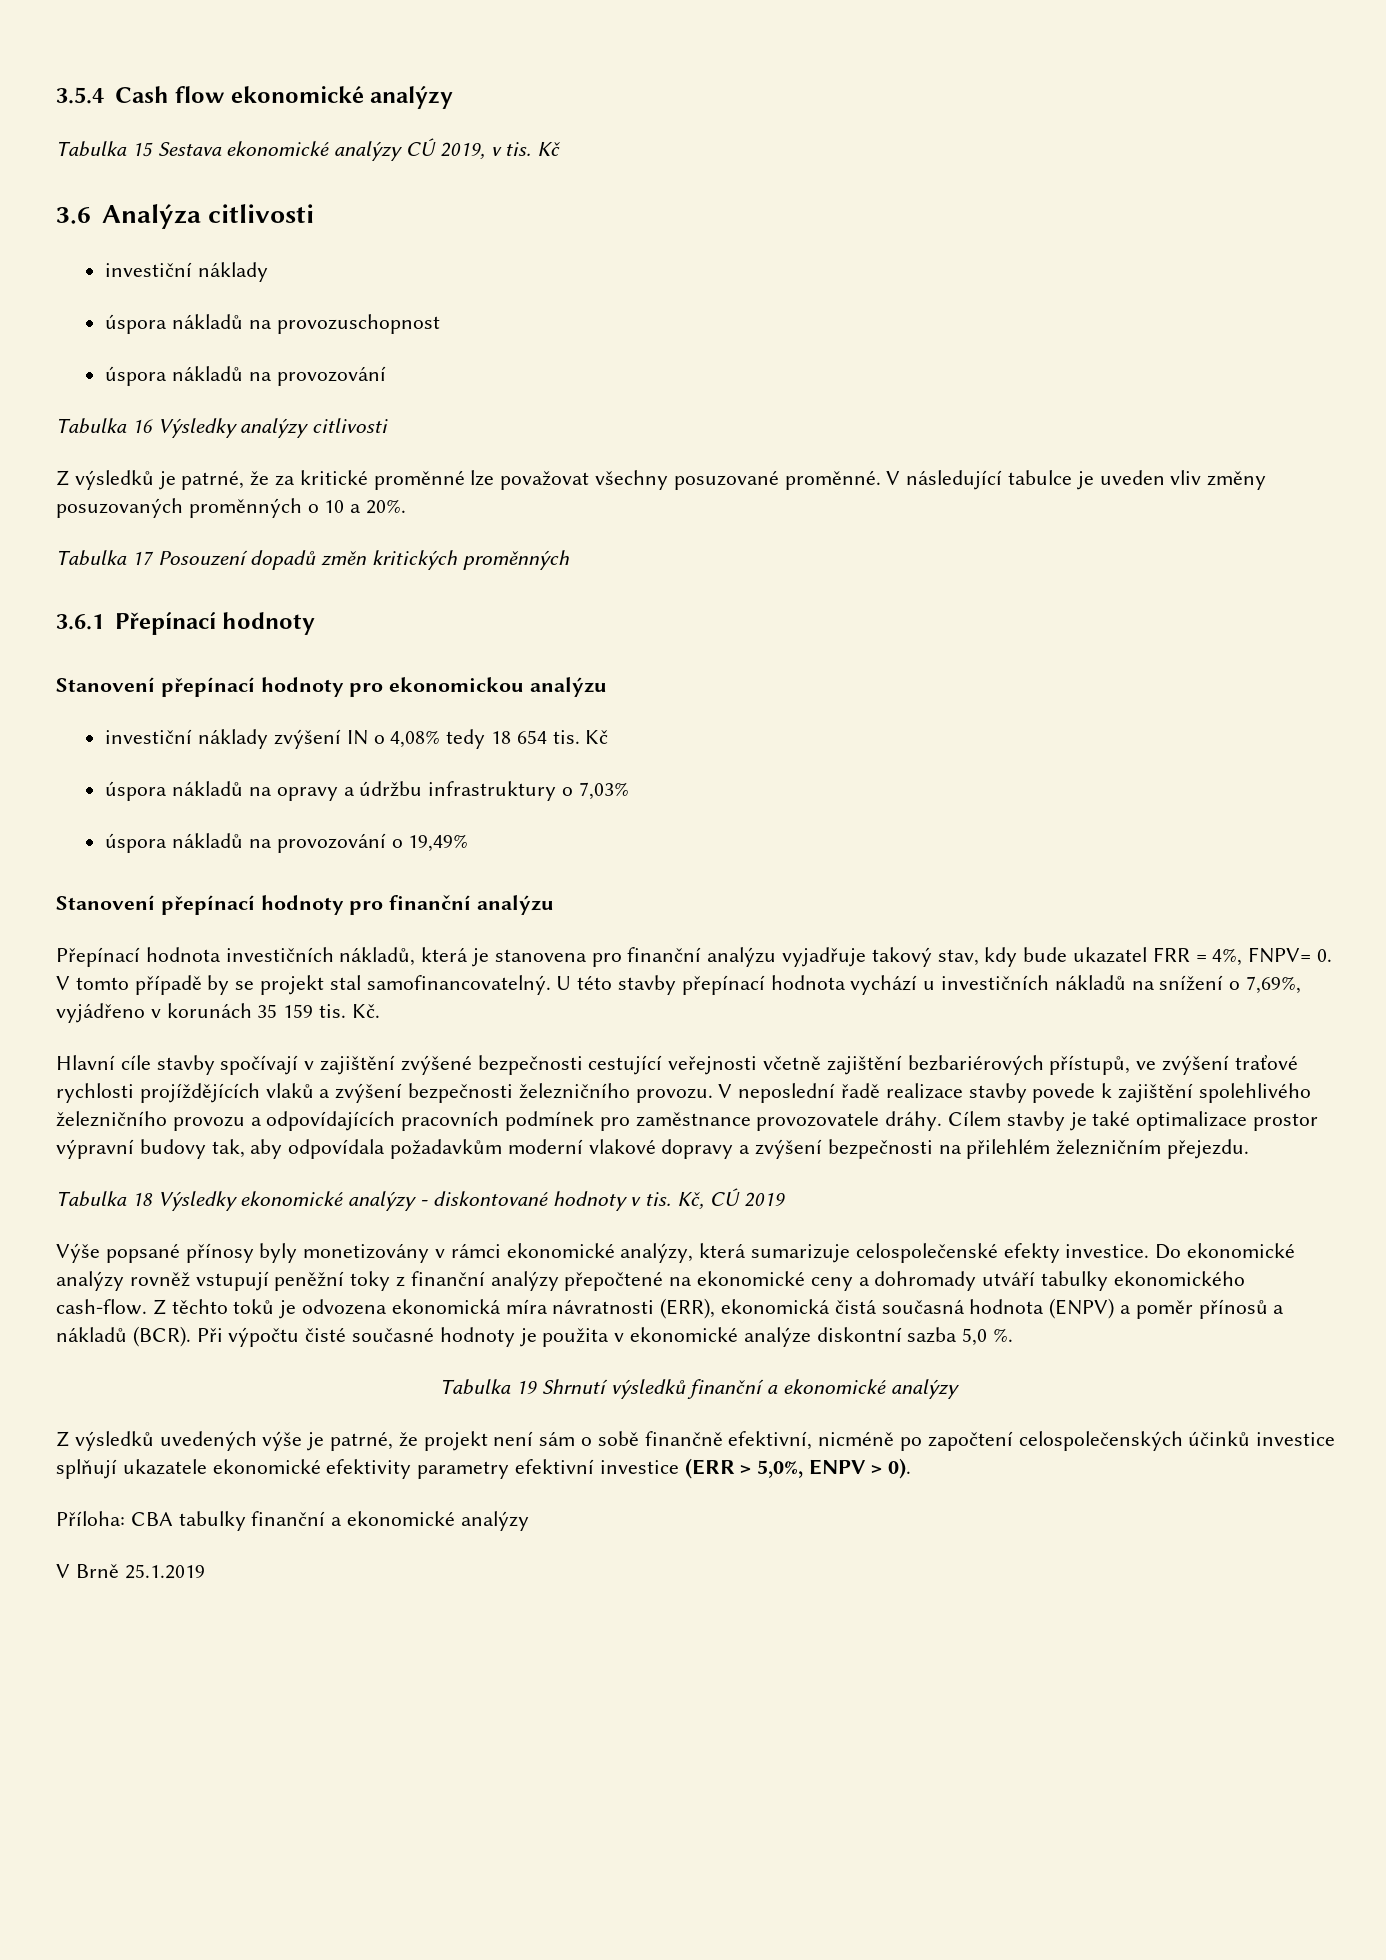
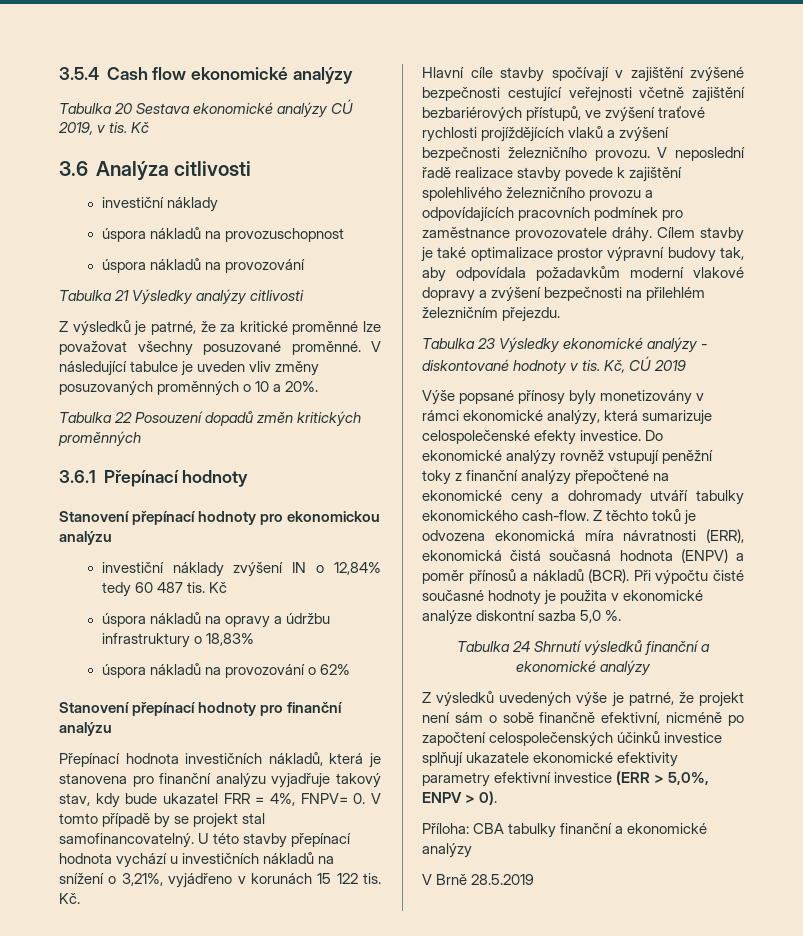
- Tabulka 15 Sestava ekonomické analýzy CÚ 2019, v tis.
+ Tabulka 20 Sestava ekonomické analýzy CÚ 2019, v tis.
- Tabulka 16 Výsledky analýzy citlivosti
+ Tabulka 21 Výsledky analýzy citlivosti
- Tabulka 17 Posouzení dopadů změn kritických proměnných
+ Tabulka 22 Posouzení dopadů změn kritických proměnných
- investiční náklady zvýšení IN o 4,08% tedy 18 654 tis.
+ investiční náklady zvýšení IN o 12,84% tedy 60 487 tis.
- úspora nákladů na opravy a údržbu infrastruktury o 7,03%
+ úspora nákladů na opravy a údržbu infrastruktury o 18,83%
- úspora nákladů na provozování o 19,49%
+ úspora nákladů na provozování o 62%
- U této stavby přepínací hodnota vychází u investičních nákladů na snížení o 7,69%, vyjádřeno v korunách 35 159 tis.
+ U této stavby přepínací hodnota vychází u investičních nákladů na snížení o 3,21%, vyjádřeno v korunách 15 122 tis.
- Tabulka 18 Výsledky ekonomické analýzy - diskontované hodnoty v tis.
+ Tabulka 23 Výsledky ekonomické analýzy - diskontované hodnoty v tis.
- Tabulka 19 Shrnutí výsledků finanční a ekonomické analýzy
+ Tabulka 24 Shrnutí výsledků finanční a ekonomické analýzy
- V Brně 25.1.2019
+ V Brně 28.5.2019

